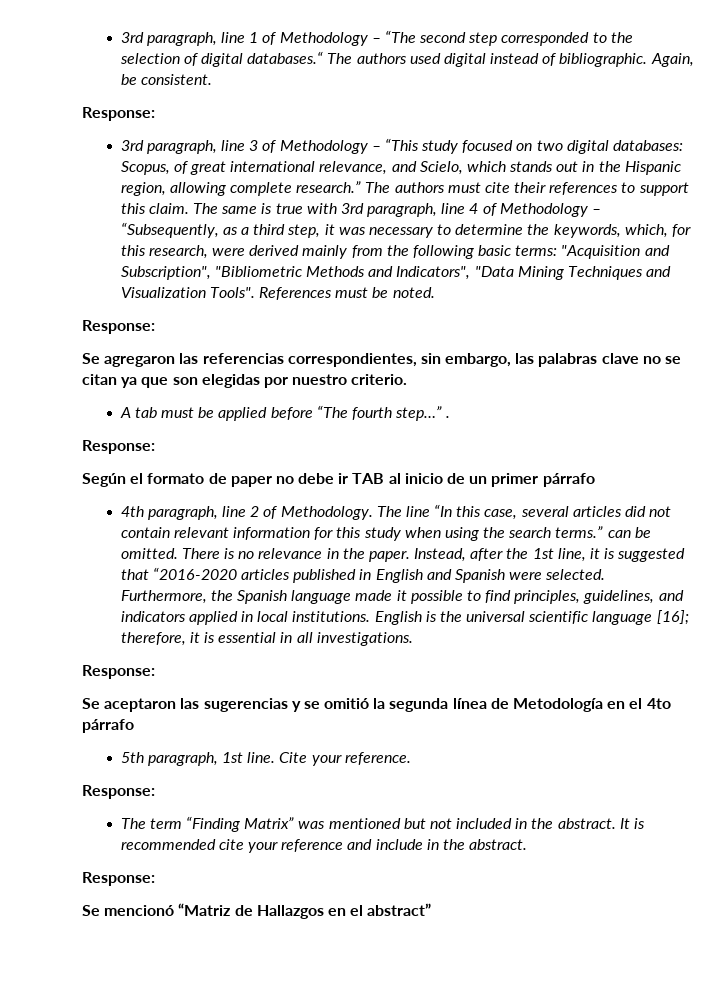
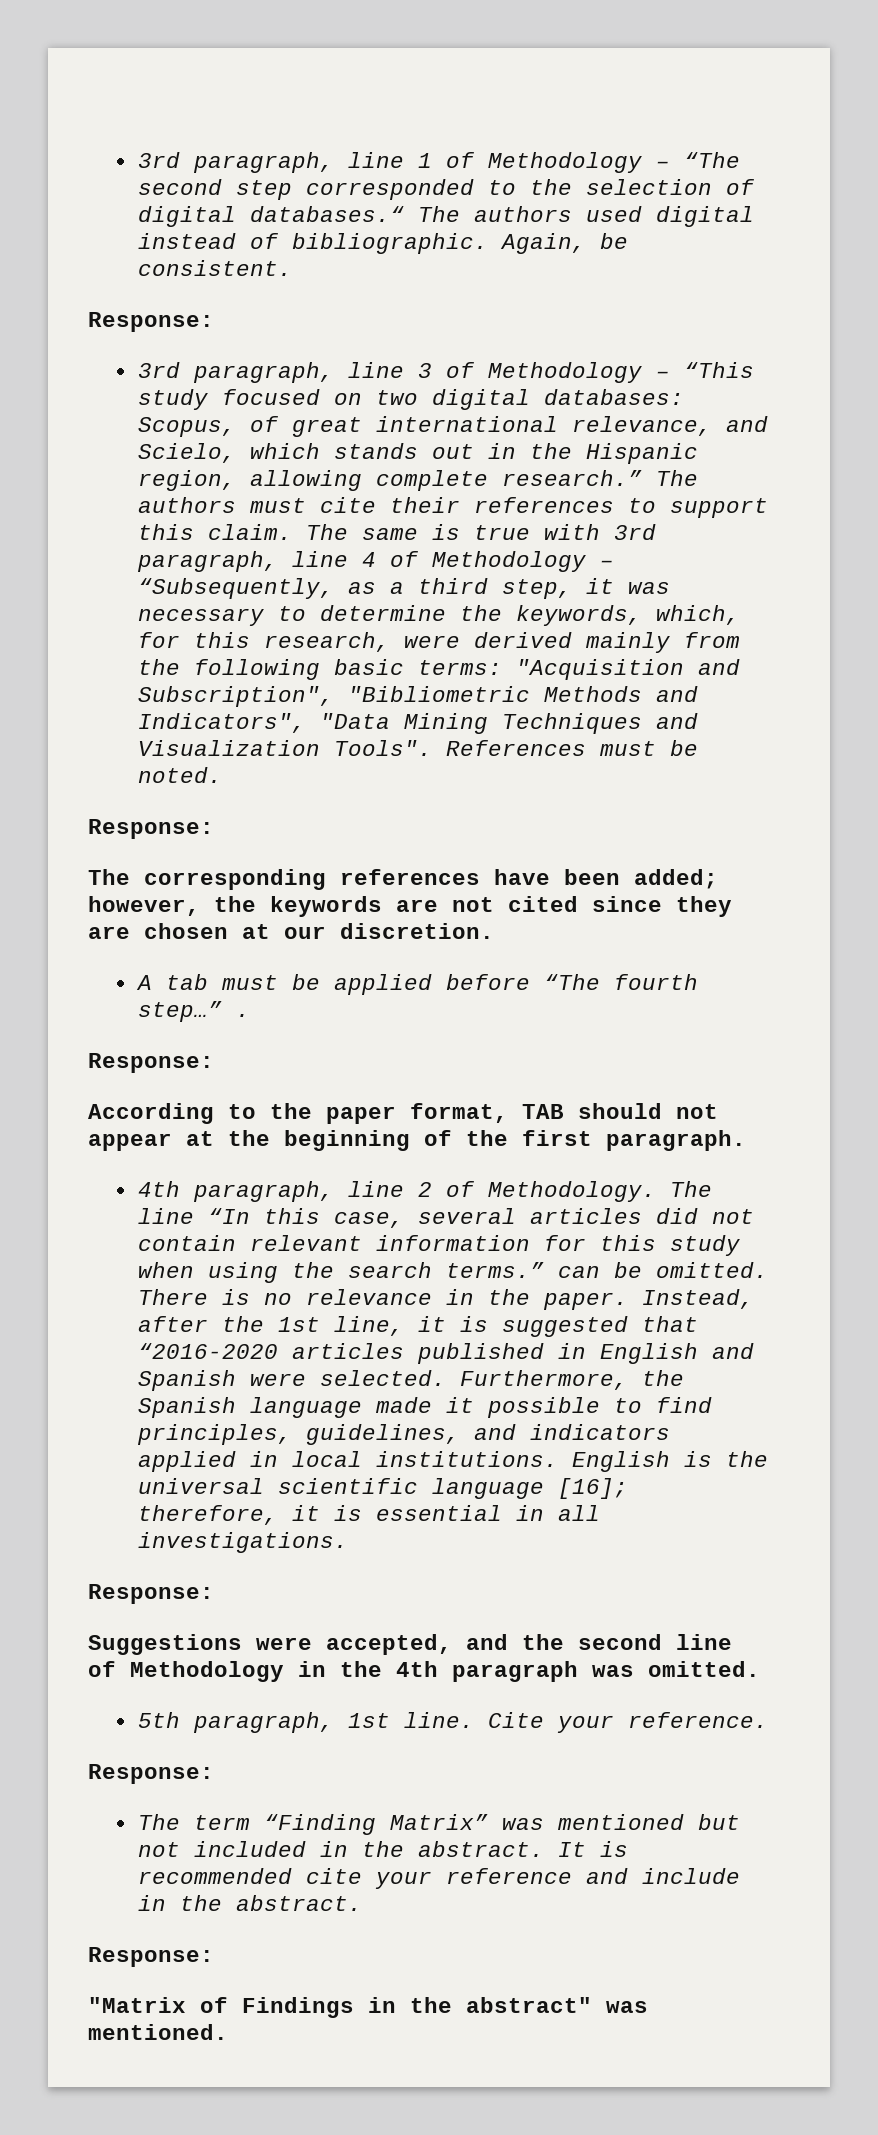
- Se agregaron las referencias correspondientes, sin embargo, las palabras clave no se citan ya que son elegidas por nuestro criterio.
+ The corresponding references have been added; however, the keywords are not cited since they are chosen at our discretion.
- Según el formato de paper no debe ir TAB al inicio de un primer párrafo
+ According to the paper format, TAB should not appear at the beginning of the first paragraph.
- Se aceptaron las sugerencias y se omitió la segunda línea de Metodología en el 4to párrafo
+ Suggestions were accepted, and the second line of Methodology in the 4th paragraph was omitted.
- Se mencionó “Matriz de Hallazgos en el abstract”
+ "Matrix of Findings in the abstract" was mentioned.

